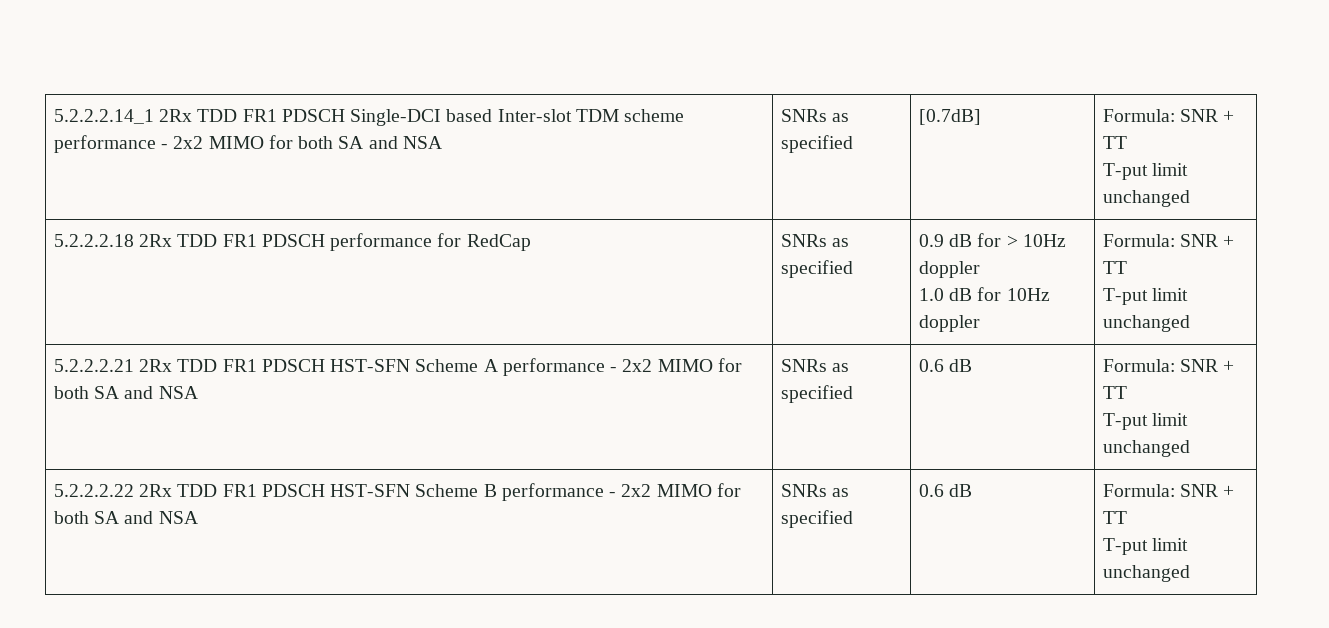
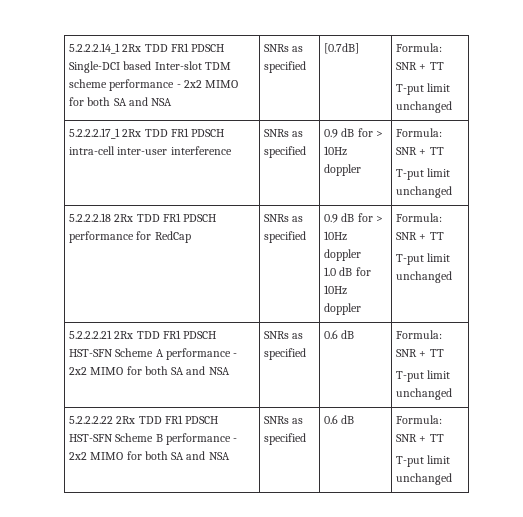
+ 5.2.2.2.17_1 2Rx TDD FR1 PDSCH intra-cell inter-user interference | SNRs as specified | 0.9 dB for > 10Hz doppler | Formula: SNR + TT
+ T-put limit unchanged

